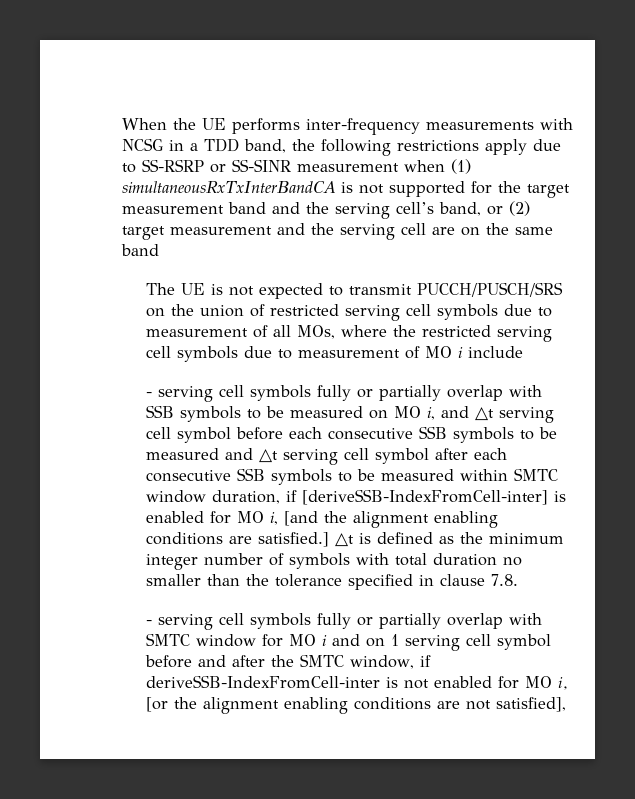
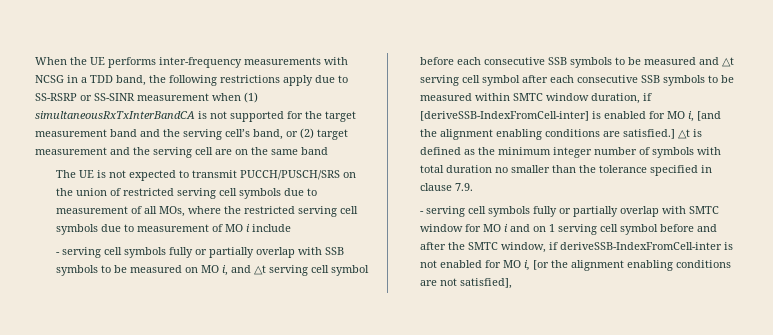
- △t is defined as the minimum integer number of symbols with total duration no smaller than the tolerance specified in clause 7.8.
+ △t is defined as the minimum integer number of symbols with total duration no smaller than the tolerance specified in clause 7.9.

